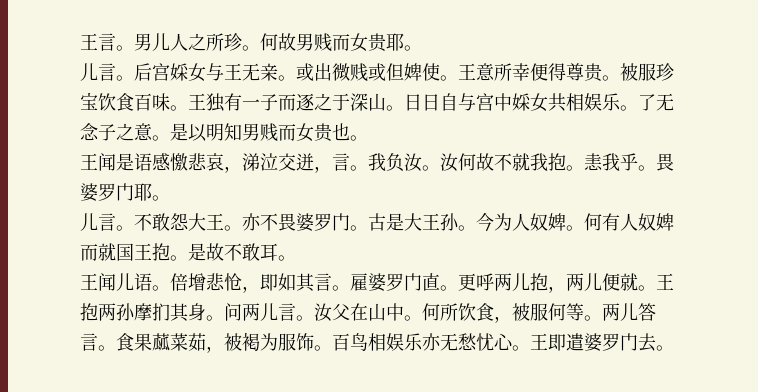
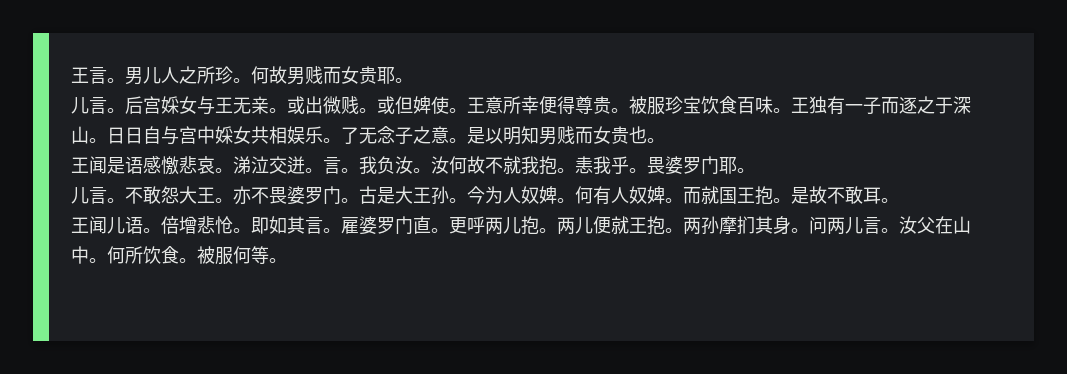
- 或出微贱或但婢使。
+ 或出微贱。或但婢使。
- 王闻是语感憿悲哀，涕泣交迸，言。
+ 王闻是语感憿悲哀。涕泣交迸。言。
- 何有人奴婢而就国王抱。
+ 何有人奴婢。而就国王抱。
- 倍增悲怆，即如其言。
+ 倍增悲怆。即如其言。
- 更呼两儿抱，两儿便就。王抱两孙摩扪其身。
+ 更呼两儿抱。两儿便就王抱。两孙摩扪其身。
- 何所饮食，被服何等。两儿答言。食果蓏菜茹，被褐为服饰。百鸟相娱乐亦无愁忧心。王即遣婆罗门去。
+ 何所饮食。被服何等。

